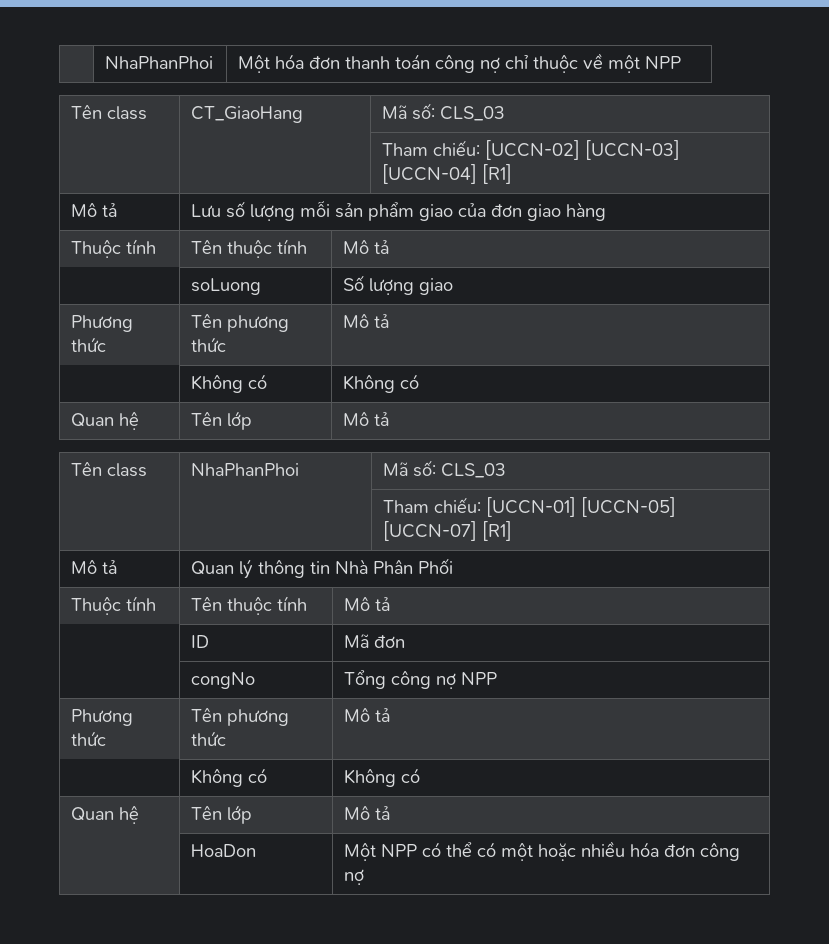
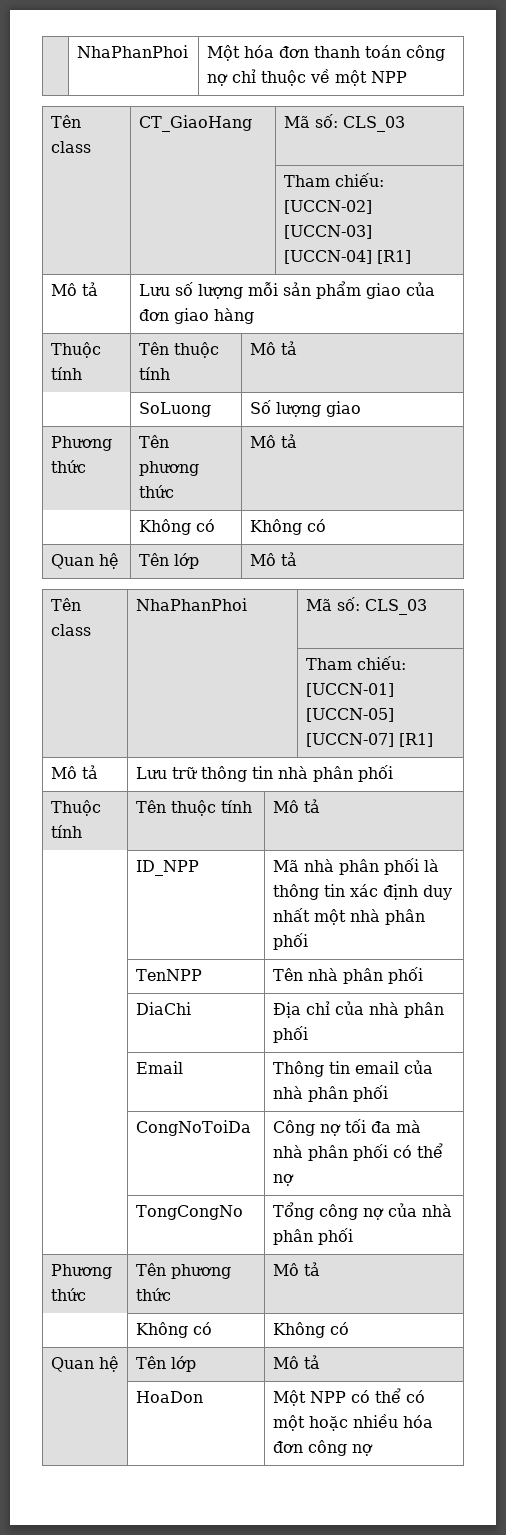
- | soLuong | Số lượng giao
+ | SoLuong | Số lượng giao
- Mô tả | Quan lý thông tin Nhà Phân Phối
+ Mô tả | Lưu trữ thông tin nhà phân phối
  Thuộc tính | Tên thuộc tính | Mô tả
- | ID | Mã đơn
- | congNo | Tổng công nợ NPP
+ | ID_NPP | Mã nhà phân phối là thông tin xác định duy nhất một nhà phân phối
+ | TenNPP | Tên nhà phân phối
+ | DiaChi | Địa chỉ của nhà phân phối
+ | Email | Thông tin email của nhà phân phối
+ | CongNoToiDa | Công nợ tối đa mà nhà phân phối có thể nợ
+ | TongCongNo | Tổng công nợ của nhà phân phối

